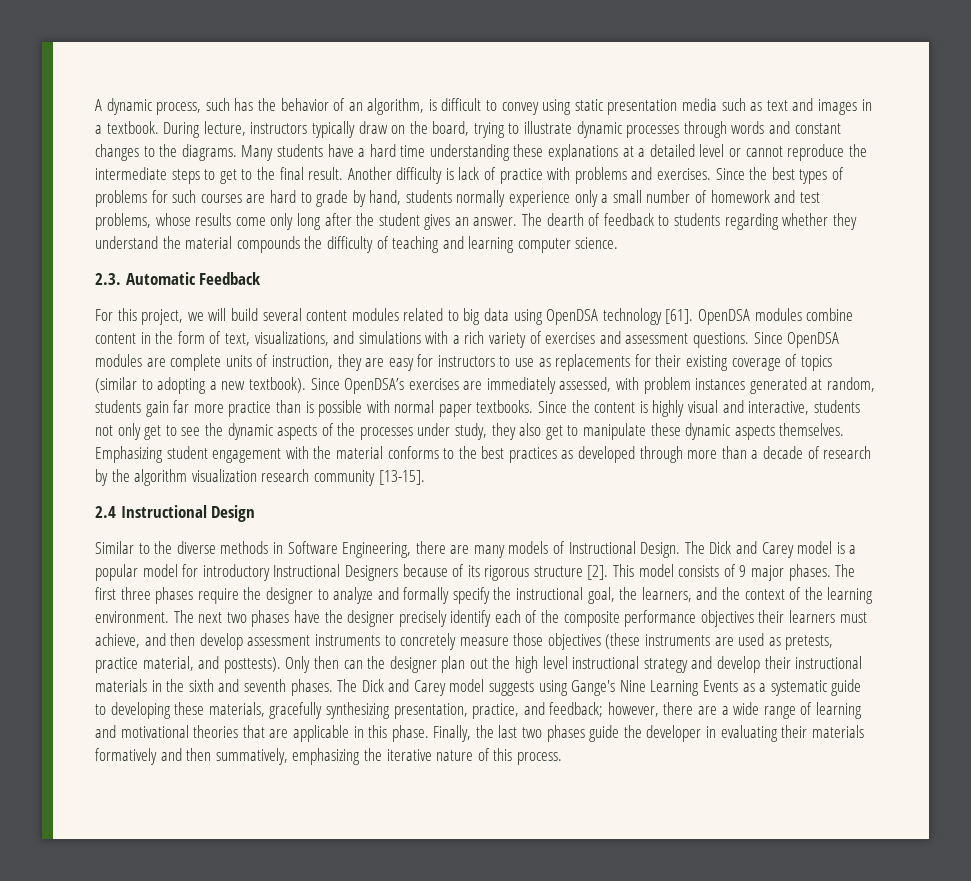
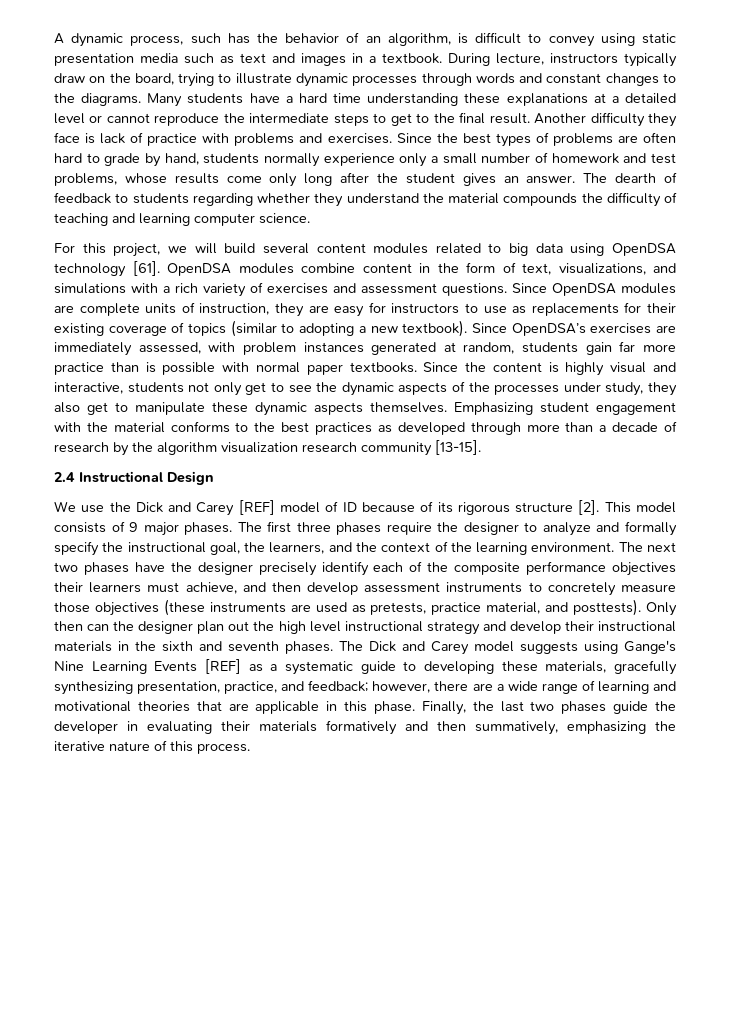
- Another difficulty is lack of practice with problems and exercises.
+ Another difficulty they face is lack of practice with problems and exercises.
- Since the best types of problems for such courses are hard to grade by hand, students normally experience only a small number of homework and test problems, whose results come only long after the student gives an answer.
+ Since the best types of problems are often hard to grade by hand, students normally experience only a small number of homework and test problems, whose results come only long after the student gives an answer.
- 2.3. Automatic Feedback
- Similar to the diverse methods in Software Engineering, there are many models of Instructional Design. The Dick and Carey model is a popular model for introductory Instructional Designers because of its rigorous structure [2].
+ We use the Dick and Carey [REF] model of ID because of its rigorous structure [2].
- The Dick and Carey model suggests using Gange's Nine Learning Events as a systematic guide to developing these materials, gracefully synthesizing presentation, practice, and feedback; however, there are a wide range of learning and motivational theories that are applicable in this phase.
+ The Dick and Carey model suggests using Gange's Nine Learning Events [REF] as a systematic guide to developing these materials, gracefully synthesizing presentation, practice, and feedback; however, there are a wide range of learning and motivational theories that are applicable in this phase.

